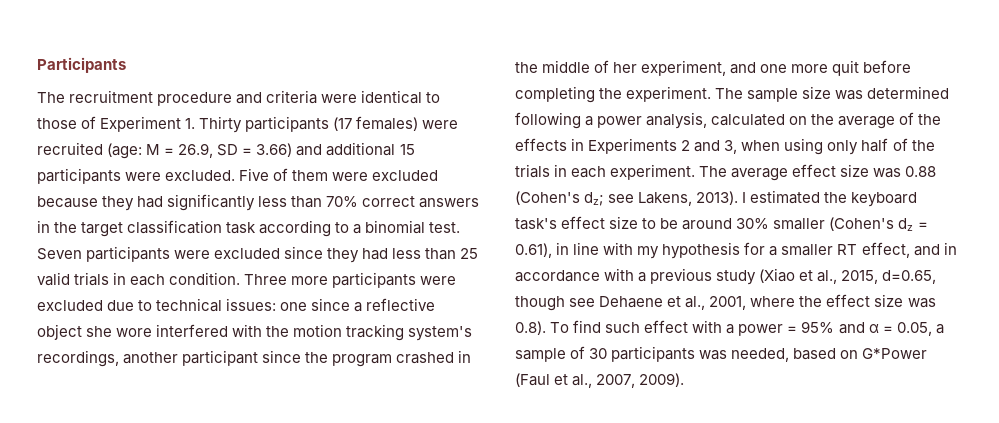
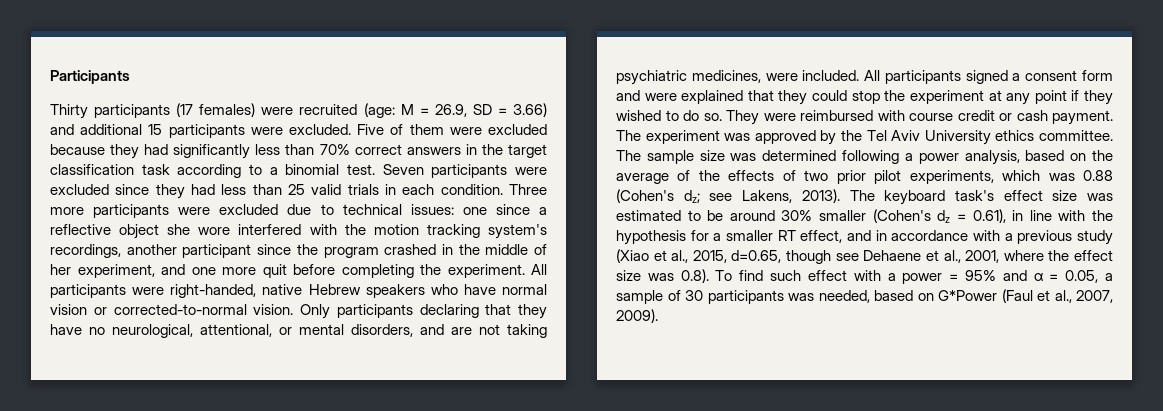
- The recruitment procedure and criteria were identical to those of Experiment 1. Thirty participants (17 females) were recruited (age: M = 26.9, SD = 3.66) and additional 15 participants were excluded.
+ Thirty participants (17 females) were recruited (age: M = 26.9, SD = 3.66) and additional 15 participants were excluded.
+ All participants were right-handed, native Hebrew speakers who have normal vision or corrected-to-normal vision. Only participants declaring that they have no neurological, attentional, or mental disorders, and are not taking psychiatric medicines, were included. All participants signed a consent form and were explained that they could stop the experiment at any point if they wished to do so. They were reimbursed with course credit or cash payment. The experiment was approved by the Tel Aviv University ethics committee.
- The sample size was determined following a power analysis, calculated on the average of the effects in Experiments 2 and 3, when using only half of the trials in each experiment. The average effect size was 0.88 (Cohen's dz; see Lakens, 2013).
+ The sample size was determined following a power analysis, based on the average of the effects of two prior pilot experiments, which was 0.88 (Cohen's dz; see Lakens, 2013).
- I estimated the keyboard task's effect size to be around 30% smaller (Cohen's dz = 0.61), in line with my hypothesis for a smaller RT effect, and in accordance with a previous study (Xiao et al., 2015, d=0.65, though see Dehaene et al., 2001, where the effect size was 0.8). To find such effect with a power = 95% and α = 0.05, a sample of 30 participants was needed, based on G*Power (Faul et al., 2007, 2009).
+ The keyboard task's effect size was estimated to be around 30% smaller (Cohen's dz = 0.61), in line with the hypothesis for a smaller RT effect, and in accordance with a previous study (Xiao et al., 2015, d=0.65, though see Dehaene et al., 2001, where the effect size was 0.8). To find such effect with a power = 95% and α = 0.05, a sample of 30 participants was needed, based on G*Power (Faul et al., 2007, 2009).

